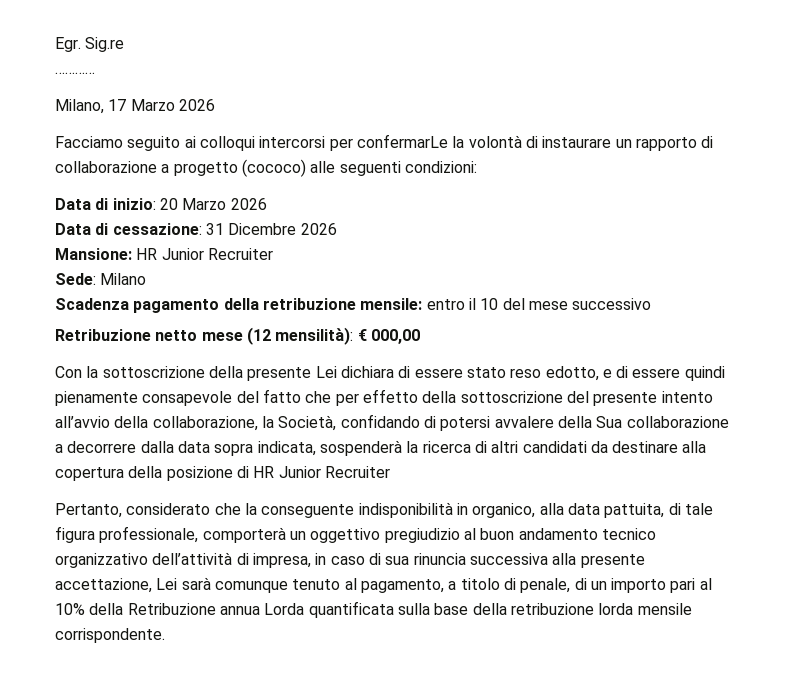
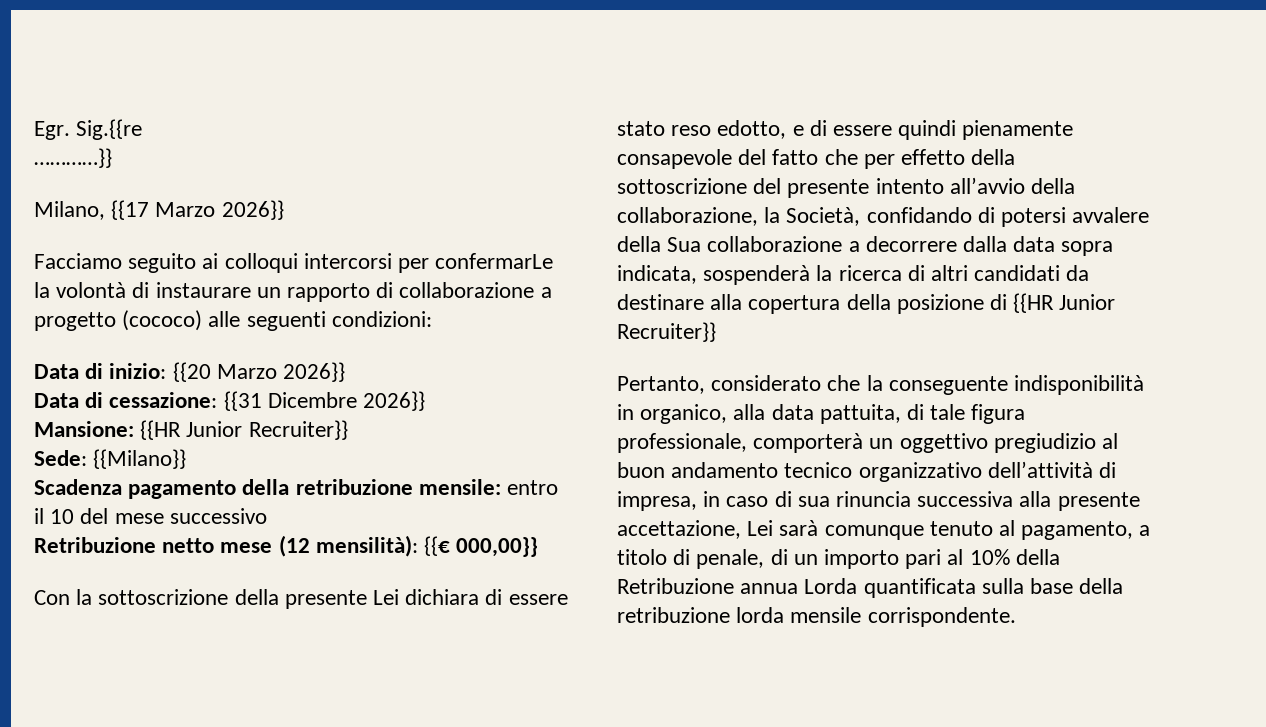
- Egr. Sig.re
- …………
+ Egr. Sig.{{re
+ …………}}
- Milano, 17 Marzo 2026
+ Milano, {{17 Marzo 2026}}
- Data di inizio: 20 Marzo 2026
+ Data di inizio: {{20 Marzo 2026}}
- Data di cessazione: 31 Dicembre 2026
- Mansione: HR Junior Recruiter
+ Data di cessazione: {{31 Dicembre 2026}}
+ Mansione: {{HR Junior Recruiter}}
- Sede: Milano
+ Sede: {{Milano}}
- Retribuzione netto mese (12 mensilità): € 000,00
+ Retribuzione netto mese (12 mensilità): {{€ 000,00}}
- Con la sottoscrizione della presente Lei dichiara di essere stato reso edotto, e di essere quindi pienamente consapevole del fatto che per effetto della sottoscrizione del presente intento all’avvio della collaborazione, la Società, confidando di potersi avvalere della Sua collaborazione a decorrere dalla data sopra indicata, sospenderà la ricerca di altri candidati da destinare alla copertura della posizione di HR Junior Recruiter
+ Con la sottoscrizione della presente Lei dichiara di essere stato reso edotto, e di essere quindi pienamente consapevole del fatto che per effetto della sottoscrizione del presente intento all’avvio della collaborazione, la Società, confidando di potersi avvalere della Sua collaborazione a decorrere dalla data sopra indicata, sospenderà la ricerca di altri candidati da destinare alla copertura della posizione di {{HR Junior Recruiter}}

